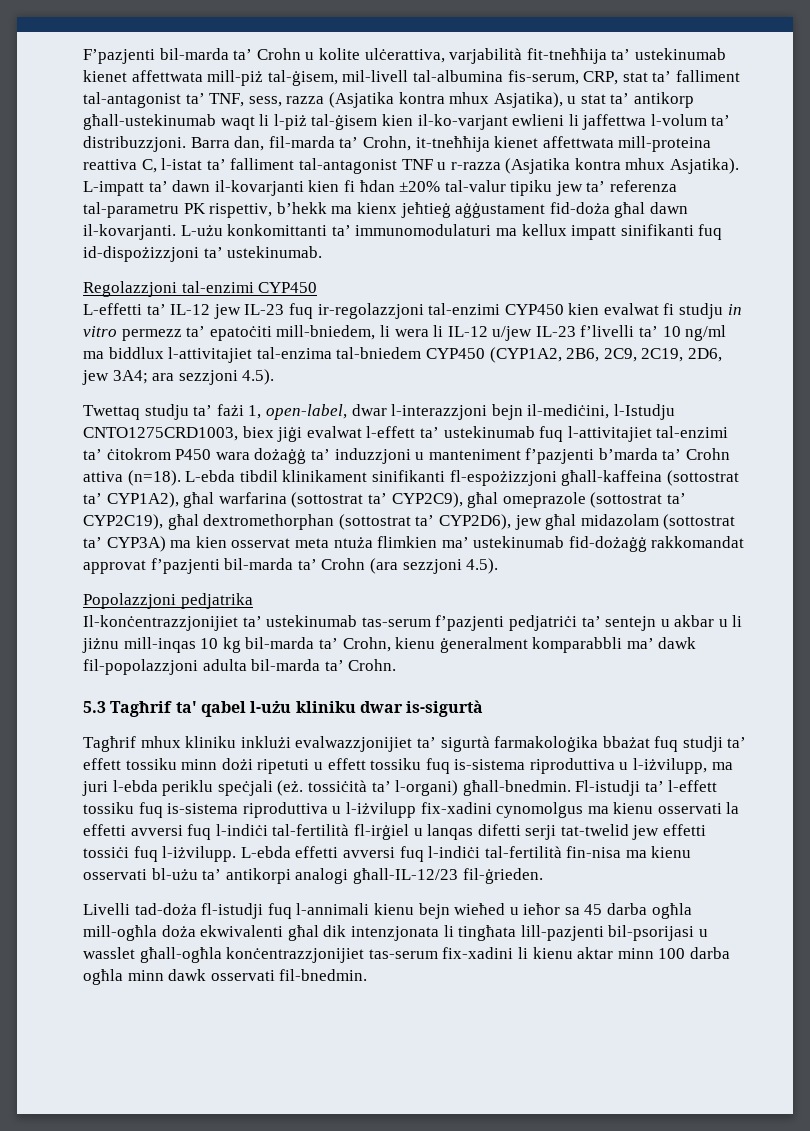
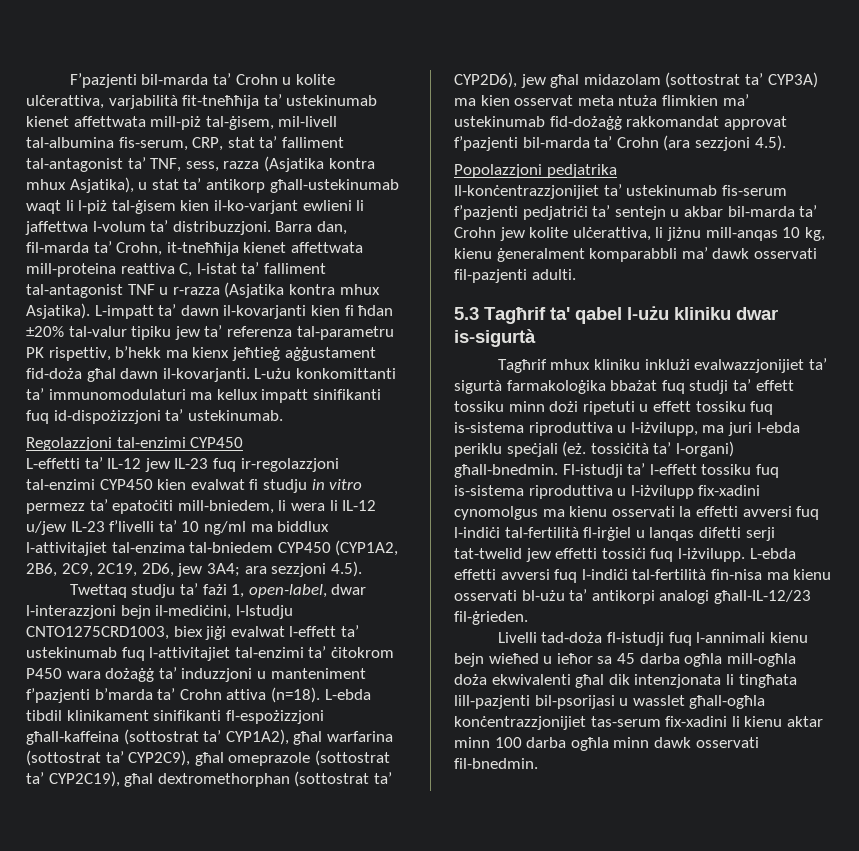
- Il-konċentrazzjonijiet ta’ ustekinumab tas-serum f’pazjenti pedjatriċi ta’ sentejn u akbar u li jiżnu mill-inqas 10 kg bil-marda ta’ Crohn, kienu ġeneralment komparabbli ma’ dawk fil-popolazzjoni adulta bil-marda ta’ Crohn.
+ Il-konċentrazzjonijiet ta’ ustekinumab fis-serum f’pazjenti pedjatriċi ta’ sentejn u akbar bil-marda ta’ Crohn jew kolite ulċerattiva, li jiżnu mill-anqas 10 kg, kienu ġeneralment komparabbli ma’ dawk osservati fil-pazjenti adulti.

